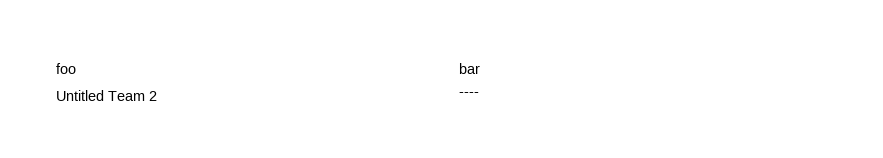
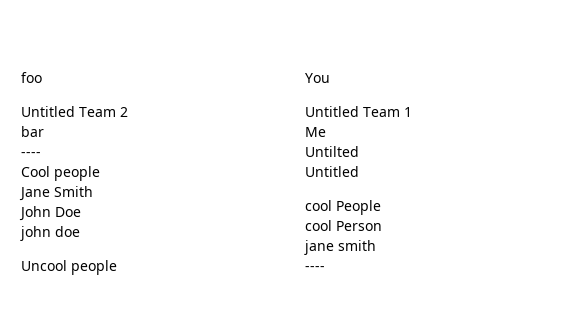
+ Cool people
+ Jane Smith
+ John Doe
+ john doe
+ Uncool people
+ You
+ Untitled Team 1
+ Me
+ Untilted
+ Untitled
+ cool People
+ cool Person
+ jane smith
+ ----

